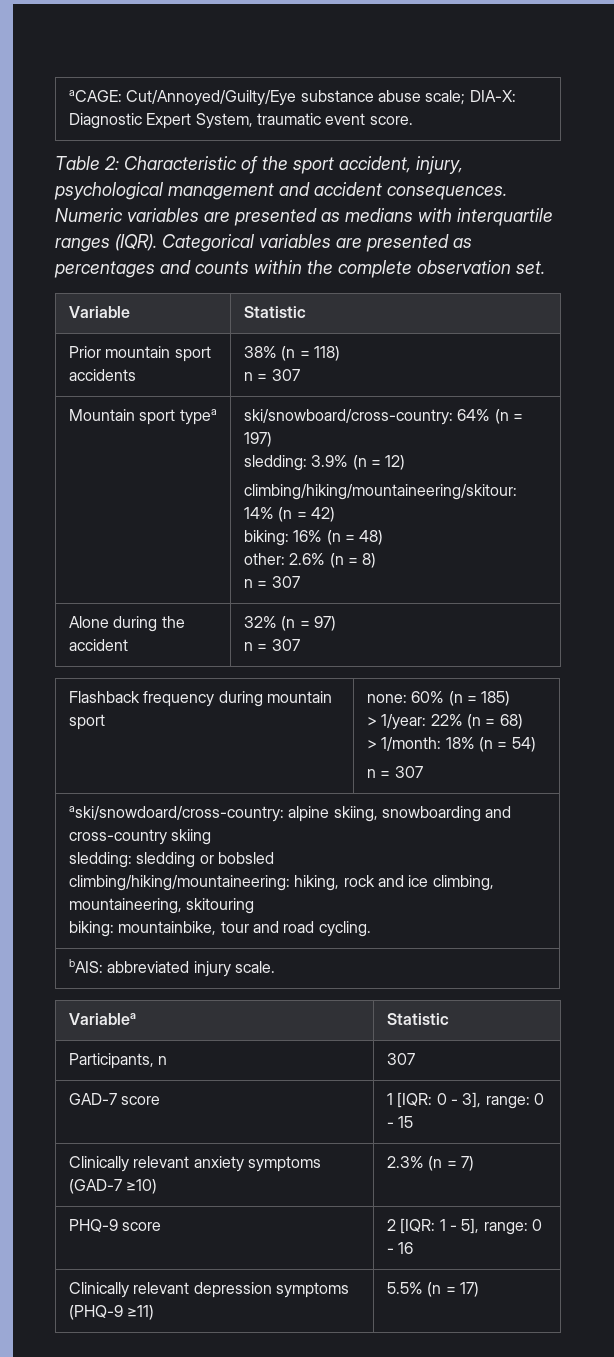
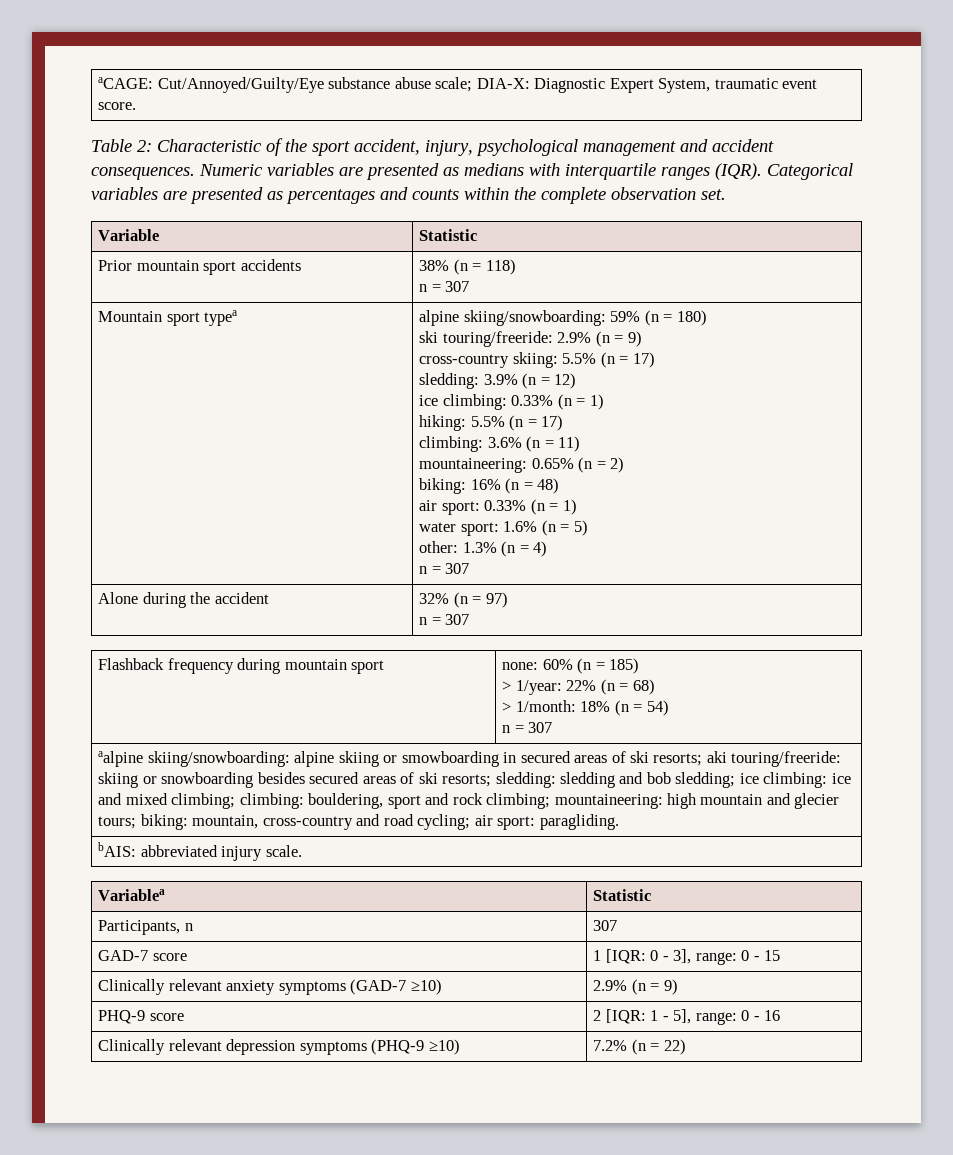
- ski/snowboard/cross-country: 64% (n = 197)
+ alpine skiing/snowboarding: 59% (n = 180)
+ ski touring/freeride: 2.9% (n = 9)
+ cross-country skiing: 5.5% (n = 17)
- climbing/hiking/mountaineering/skitour: 14% (n = 42)
+ ice climbing: 0.33% (n = 1)
+ hiking: 5.5% (n = 17)
+ climbing: 3.6% (n = 11)
+ mountaineering: 0.65% (n = 2)
- other: 2.6% (n = 8)
+ air sport: 0.33% (n = 1)
+ water sport: 1.6% (n = 5)
+ other: 1.3% (n = 4)
- aski/snowdoard/cross-country: alpine skiing, snowboarding and cross-country skiing
- sledding: sledding or bobsled
- climbing/hiking/mountaineering: hiking, rock and ice climbing, mountaineering, skitouring
- biking: mountainbike, tour and road cycling.
+ aalpine skiing/snowboarding: alpine skiing or smowboarding in secured areas of ski resorts; aki touring/freeride: skiing or snowboarding besides secured areas of ski resorts; sledding: sledding and bob sledding; ice climbing: ice and mixed climbing; climbing: bouldering, sport and rock climbing; mountaineering: high mountain and glecier tours; biking: mountain, cross-country and road cycling; air sport: paragliding.
- Clinically relevant anxiety symptoms (GAD-7 ≥10) | 2.3% (n = 7)
+ Clinically relevant anxiety symptoms (GAD-7 ≥10) | 2.9% (n = 9)
- Clinically relevant depression symptoms (PHQ-9 ≥11) | 5.5% (n = 17)
+ Clinically relevant depression symptoms (PHQ-9 ≥10) | 7.2% (n = 22)

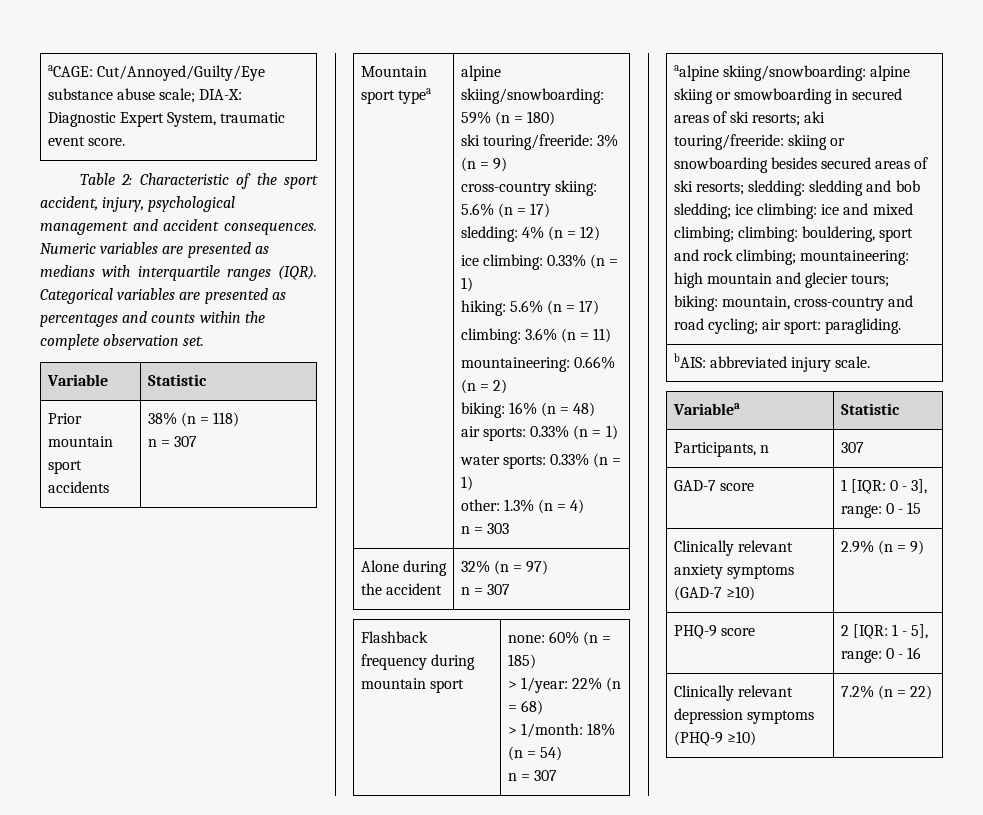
- ski touring/freeride: 2.9% (n = 9)
+ ski touring/freeride: 3% (n = 9)
- cross-country skiing: 5.5% (n = 17)
+ cross-country skiing: 5.6% (n = 17)
- sledding: 3.9% (n = 12)
+ sledding: 4% (n = 12)
- hiking: 5.5% (n = 17)
+ hiking: 5.6% (n = 17)
- mountaineering: 0.65% (n = 2)
+ mountaineering: 0.66% (n = 2)
- air sport: 0.33% (n = 1)
+ air sports: 0.33% (n = 1)
- water sport: 1.6% (n = 5)
+ water sports: 0.33% (n = 1)
  other: 1.3% (n = 4)
- n = 307
+ n = 303

